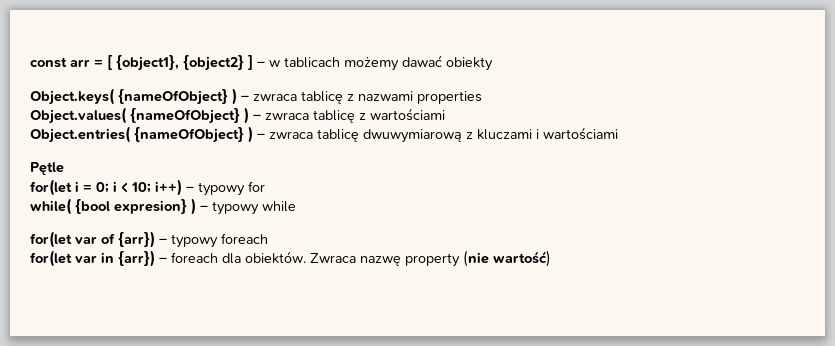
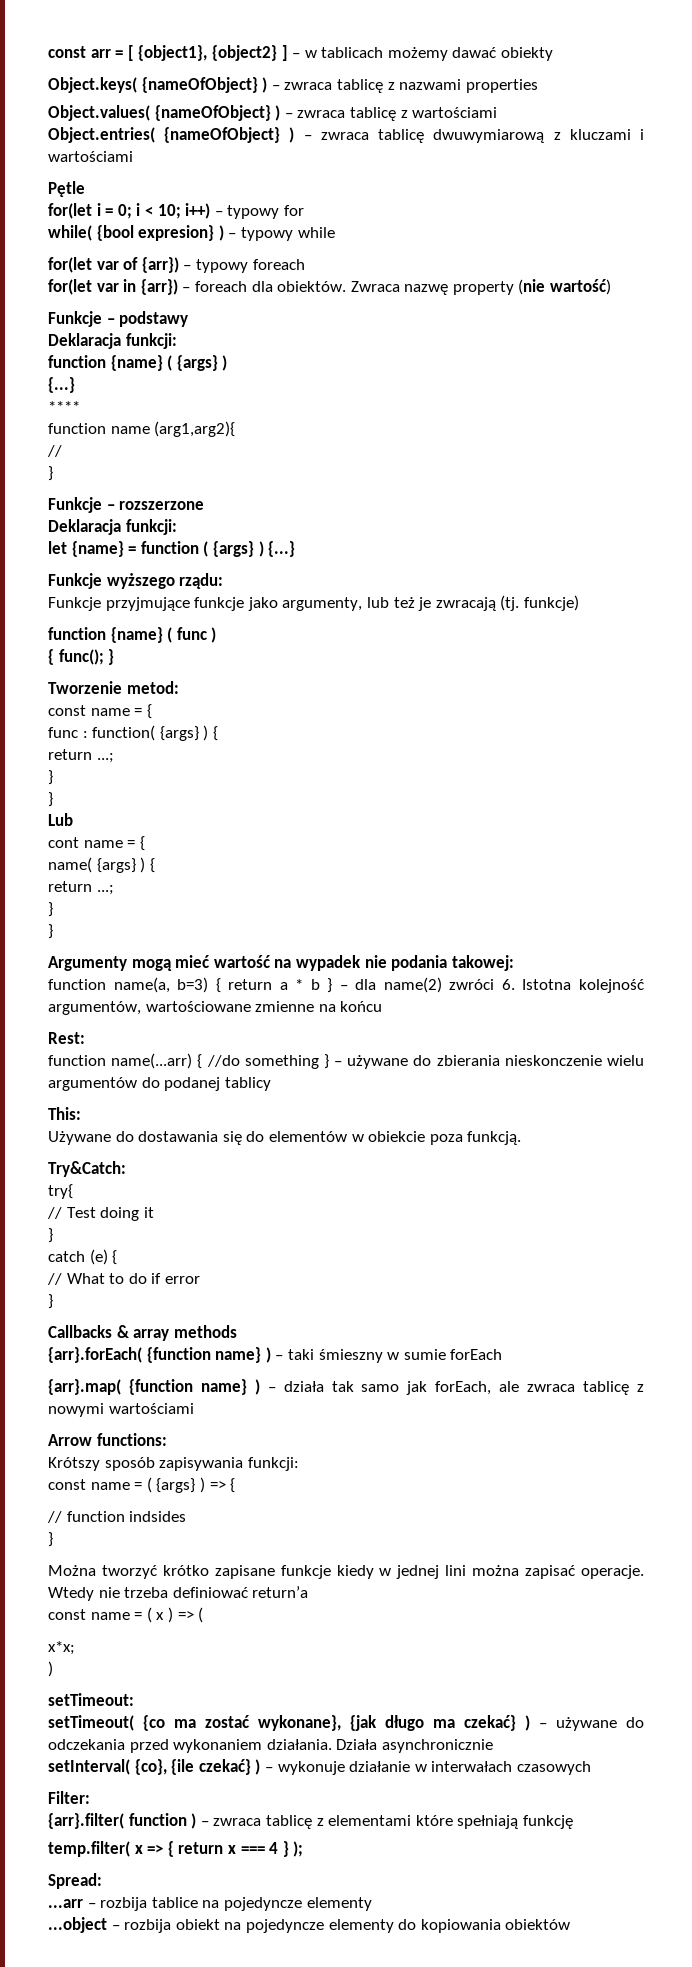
+ Funkcje – podstawy
+ Deklaracja funkcji:
+ function {name} ( {args} )
+ {...}
+ ****
+ function name (arg1,arg2){
+ //
+ }
+ Funkcje – rozszerzone
+ Deklaracja funkcji:
+ let {name} = function ( {args} ) {...}
+ Funkcje wyższego rządu:
+ Funkcje przyjmujące funkcje jako argumenty, lub też je zwracają (tj. funkcje)
+ function {name} ( func )
+ { func(); }
+ Tworzenie metod:
+ const name = {
+ func : function( {args} ) {
+ return ...;
+ }
+ }
+ Lub
+ cont name = {
+ name( {args} ) {
+ return ...;
+ }
+ }
+ Argumenty mogą mieć wartość na wypadek nie podania takowej:
+ function name(a, b=3) { return a * b } – dla name(2) zwróci 6. Istotna kolejność argumentów, wartościowane zmienne na końcu
+ Rest:
+ function name(...arr) { //do something } – używane do zbierania nieskonczenie wielu argumentów do podanej tablicy
+ This:
+ Używane do dostawania się do elementów w obiekcie poza funkcją.
+ Try&Catch:
+ try{
+ // Test doing it
+ }
+ catch (e) {
+ // What to do if error
+ }
+ Callbacks & array methods
+ {arr}.forEach( {function name} ) – taki śmieszny w sumie forEach
+ {arr}.map( {function name} ) – działa tak samo jak forEach, ale zwraca tablicę z nowymi wartościami
+ Arrow functions:
+ Krótszy sposób zapisywania funkcji:
+ const name = ( {args} ) => {
+ // function indsides
+ }
+ Można tworzyć krótko zapisane funkcje kiedy w jednej lini można zapisać operacje. Wtedy nie trzeba definiować return’a
+ const name = ( x ) => (
+ x*x;
+ )
+ setTimeout:
+ setTimeout( {co ma zostać wykonane}, {jak długo ma czekać} ) – używane do odczekania przed wykonaniem działania. Działa asynchronicznie
+ setInterval( {co}, {ile czekać} ) – wykonuje działanie w interwałach czasowych
+ Filter:
+ {arr}.filter( function ) – zwraca tablicę z elementami które spełniają funkcję
+ temp.filter( x => { return x === 4 } );
+ Spread:
+ ...arr – rozbija tablice na pojedyncze elementy
+ ...object – rozbija obiekt na pojedyncze elementy do kopiowania obiektów

